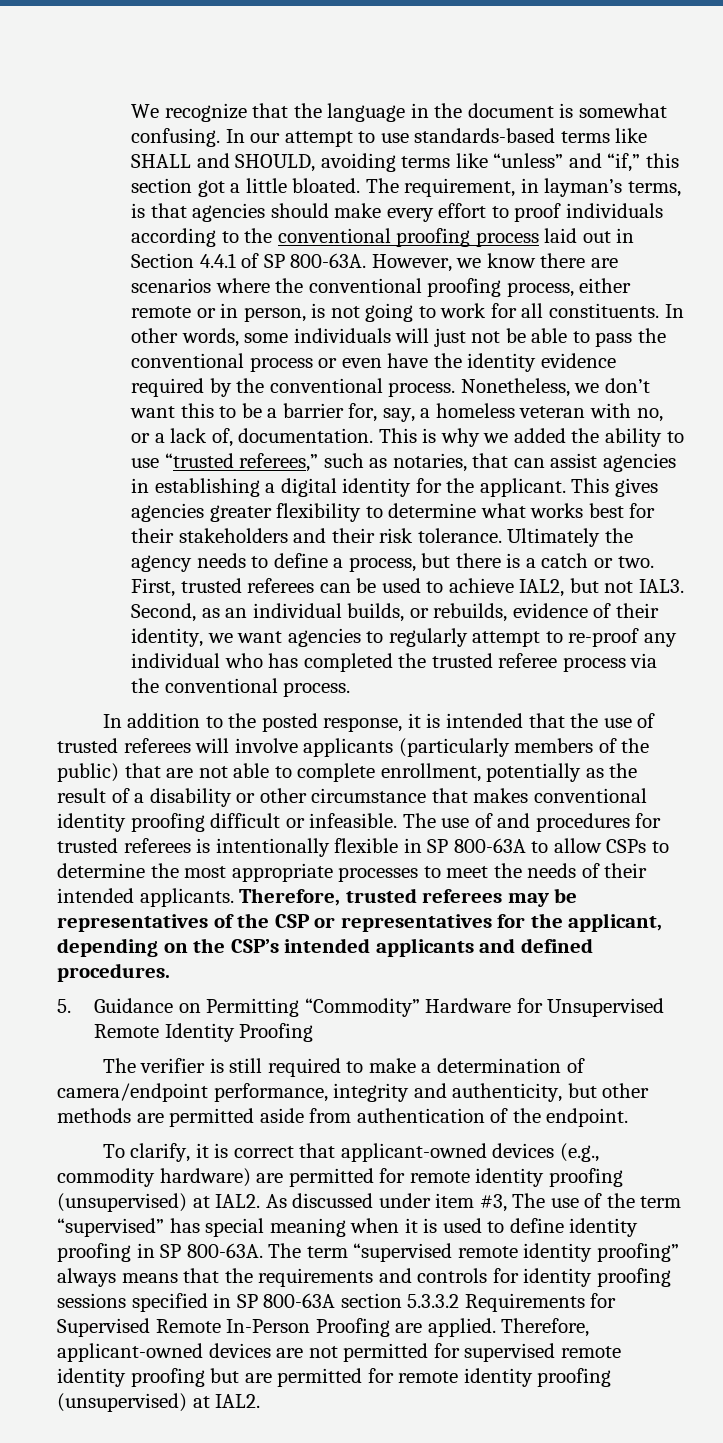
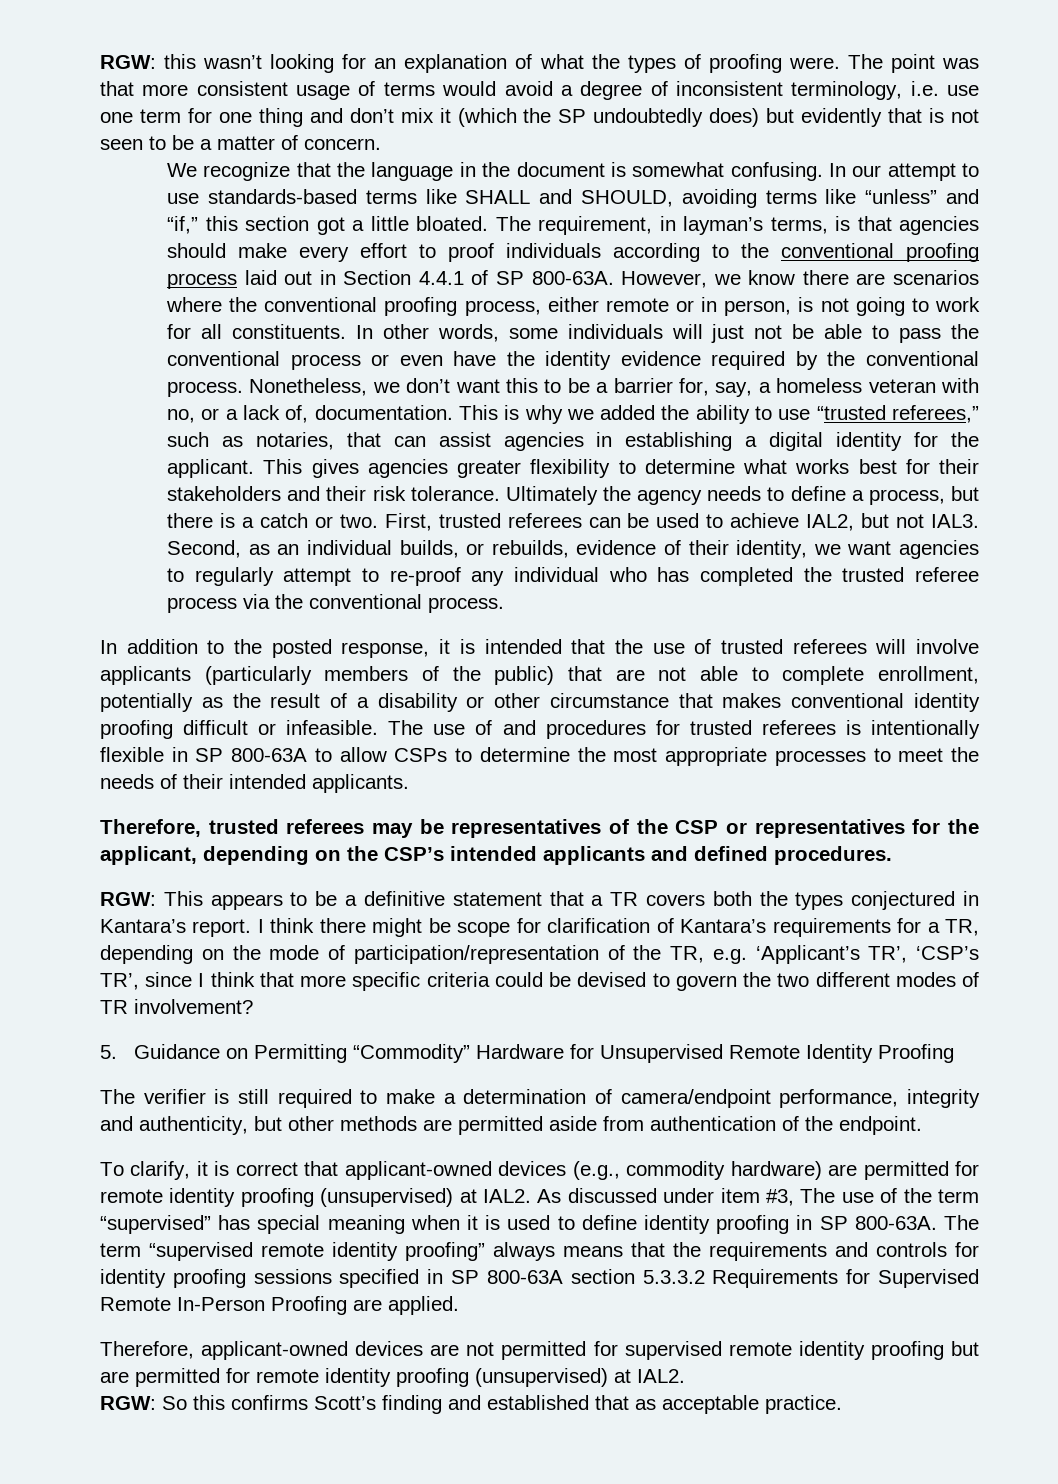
+ RGW: this wasn’t looking for an explanation of what the types of proofing were. The point was that more consistent usage of terms would avoid a degree of inconsistent terminology, i.e. use one term for one thing and don’t mix it (which the SP undoubtedly does) but evidently that is not seen to be a matter of concern.
- The use of and procedures for trusted referees is intentionally flexible in SP 800-63A to allow CSPs to determine the most appropriate processes to meet the needs of their intended applicants. Therefore, trusted referees may be representatives of the CSP or representatives for the applicant, depending on the CSP’s intended applicants and defined procedures.
+ The use of and procedures for trusted referees is intentionally flexible in SP 800-63A to allow CSPs to determine the most appropriate processes to meet the needs of their intended applicants.
+ Therefore, trusted referees may be representatives of the CSP or representatives for the applicant, depending on the CSP’s intended applicants and defined procedures.
+ RGW: This appears to be a definitive statement that a TR covers both the types conjectured in Kantara’s report. I think there might be scope for clarification of Kantara’s requirements for a TR, depending on the mode of participation/representation of the TR, e.g. ‘Applicant’s TR’, ‘CSP’s TR’, since I think that more specific criteria could be devised to govern the two different modes of TR involvement?
- The term “supervised remote identity proofing” always means that the requirements and controls for identity proofing sessions specified in SP 800-63A section 5.3.3.2 Requirements for Supervised Remote In-Person Proofing are applied. Therefore, applicant-owned devices are not permitted for supervised remote identity proofing but are permitted for remote identity proofing (unsupervised) at IAL2.
+ The term “supervised remote identity proofing” always means that the requirements and controls for identity proofing sessions specified in SP 800-63A section 5.3.3.2 Requirements for Supervised Remote In-Person Proofing are applied.
+ Therefore, applicant-owned devices are not permitted for supervised remote identity proofing but are permitted for remote identity proofing (unsupervised) at IAL2.
+ RGW: So this confirms Scott’s finding and established that as acceptable practice.

